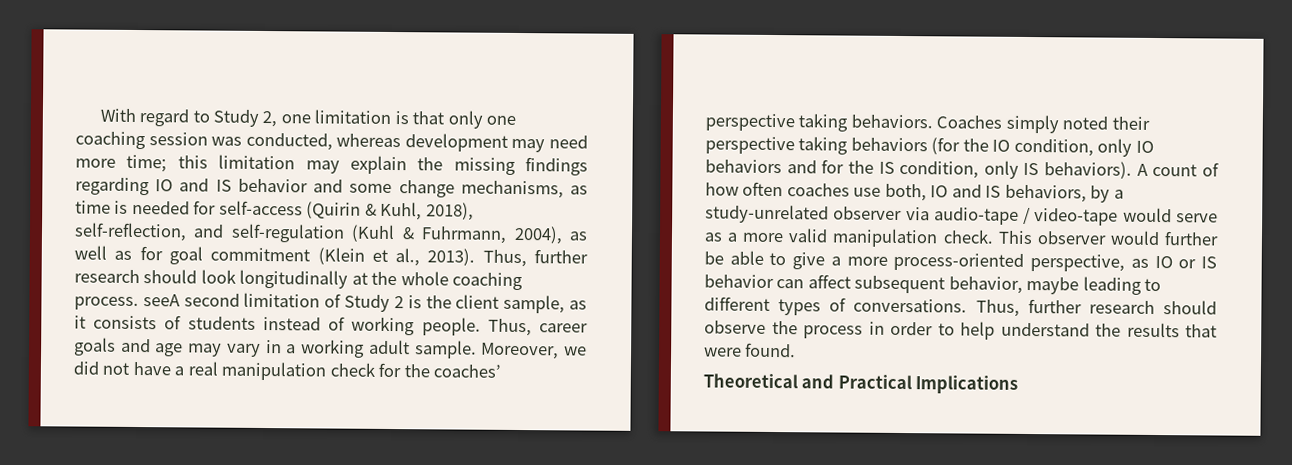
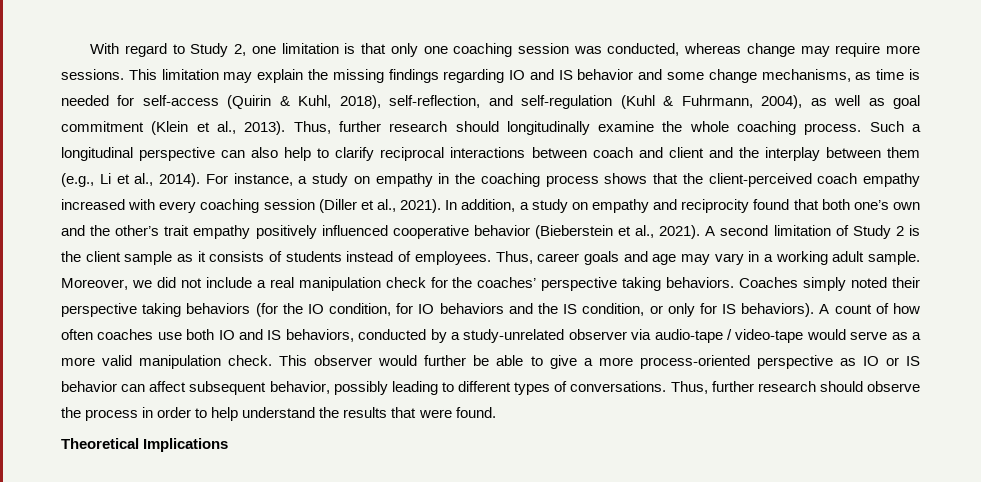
- With regard to Study 2, one limitation is that only one coaching session was conducted, whereas development may need more time; this limitation may explain the missing findings regarding IO and IS behavior and some change mechanisms, as time is needed for self-access (Quirin & Kuhl, 2018), self-reflection, and self-regulation (Kuhl & Fuhrmann, 2004), as well as for goal commitment (Klein et al., 2013).
+ With regard to Study 2, one limitation is that only one coaching session was conducted, whereas change may require more sessions. This limitation may explain the missing findings regarding IO and IS behavior and some change mechanisms, as time is needed for self-access (Quirin & Kuhl, 2018), self-reflection, and self-regulation (Kuhl & Fuhrmann, 2004), as well as goal commitment (Klein et al., 2013).
- Thus, further research should look longitudinally at the whole coaching process. seeA second limitation of Study 2 is the client sample, as it consists of students instead of working people.
+ Thus, further research should longitudinally examine the whole coaching process. Such a longitudinal perspective can also help to clarify reciprocal interactions between coach and client and the interplay between them (e.g., Li et al., 2014). For instance, a study on empathy in the coaching process shows that the client-perceived coach empathy increased with every coaching session (Diller et al., 2021). In addition, a study on empathy and reciprocity found that both one’s own and the other’s trait empathy positively influenced cooperative behavior (Bieberstein et al., 2021). A second limitation of Study 2 is the client sample as it consists of students instead of employees.
- Moreover, we did not have a real manipulation check for the coaches’ perspective taking behaviors.
+ Moreover, we did not include a real manipulation check for the coaches’ perspective taking behaviors.
- Coaches simply noted their perspective taking behaviors (for the IO condition, only IO behaviors and for the IS condition, only IS behaviors).
+ Coaches simply noted their perspective taking behaviors (for the IO condition, for IO behaviors and the IS condition, or only for IS behaviors).
- A count of how often coaches use both, IO and IS behaviors, by a study-unrelated observer via audio-tape / video-tape would serve as a more valid manipulation check.
+ A count of how often coaches use both IO and IS behaviors, conducted by a study-unrelated observer via audio-tape / video-tape would serve as a more valid manipulation check.
- This observer would further be able to give a more process-oriented perspective, as IO or IS behavior can affect subsequent behavior, maybe leading to different types of conversations.
+ This observer would further be able to give a more process-oriented perspective as IO or IS behavior can affect subsequent behavior, possibly leading to different types of conversations.
- Theoretical and Practical Implications
+ Theoretical Implications

